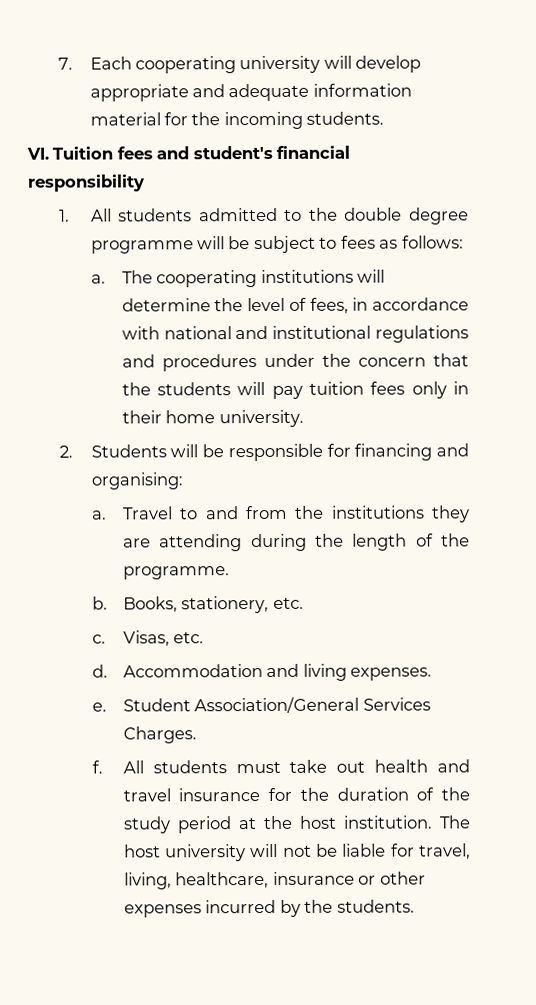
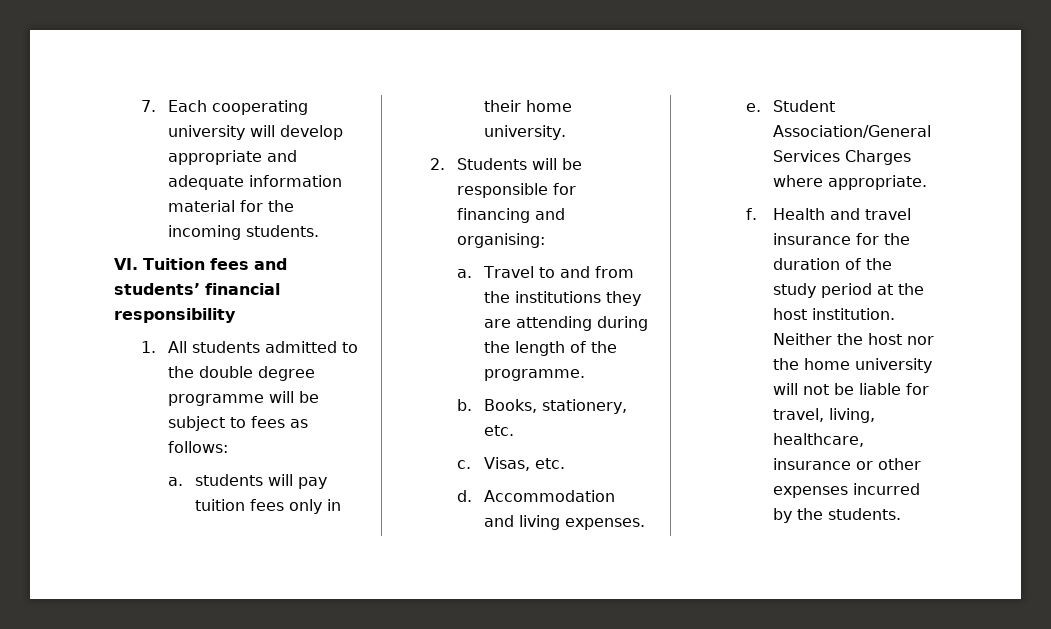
- VI. Tuition fees and student's financial responsibility
+ VI. Tuition fees and students’ financial responsibility
- a. The cooperating institutions will determine the level of fees, in accordance with national and institutional regulations and procedures under the concern that the students will pay tuition fees only in their home university.
+ a. students will pay tuition fees only in their home university.
- Student Association/General Services Charges.
- f. All students must take out health and travel insurance for the duration of the study period at the host institution.
+ Student Association/General Services Charges where appropriate.
+ f. Health and travel insurance for the duration of the study period at the host institution.
- The host university will not be liable for travel, living, healthcare, insurance or other expenses incurred by the students.
+ Neither the host nor the home university will not be liable for travel, living, healthcare, insurance or other expenses incurred by the students.

